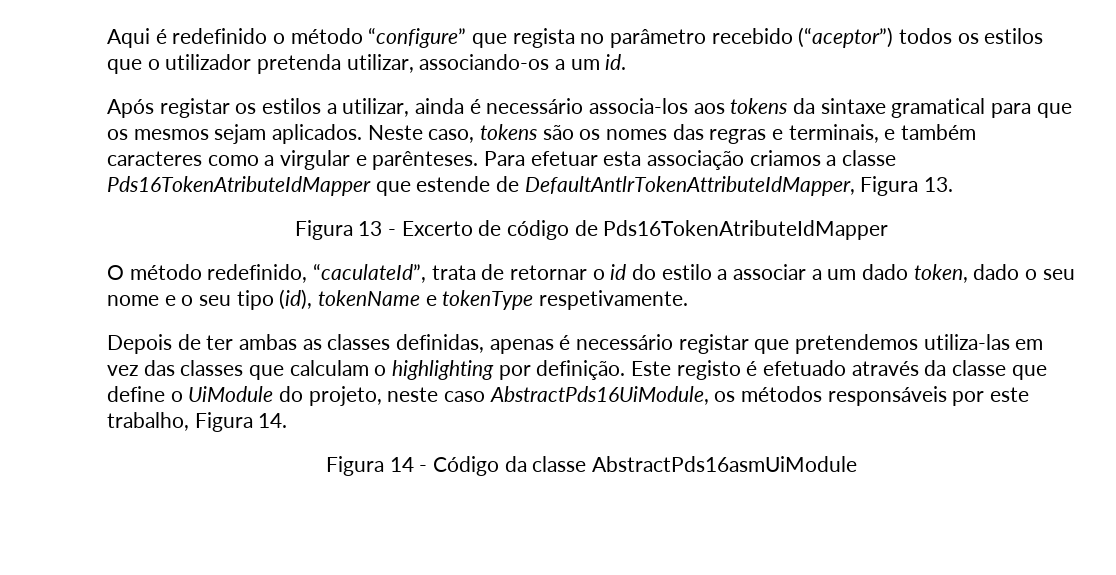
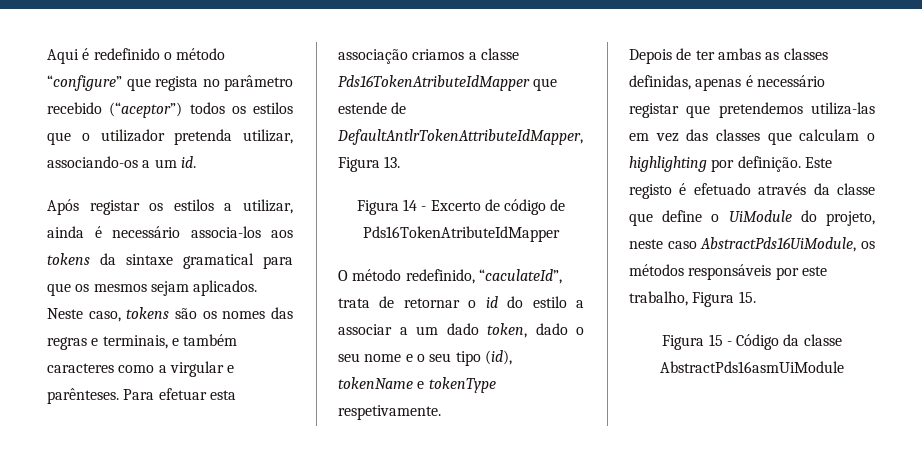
- Figura 13 - Excerto de código de Pds16TokenAtributeIdMapper
+ Figura 14 - Excerto de código de Pds16TokenAtributeIdMapper
- Este registo é efetuado através da classe que define o UiModule do projeto, neste caso AbstractPds16UiModule, os métodos responsáveis por este trabalho, Figura 14.
- Figura 14 - Código da classe AbstractPds16asmUiModule
+ Este registo é efetuado através da classe que define o UiModule do projeto, neste caso AbstractPds16UiModule, os métodos responsáveis por este trabalho, Figura 15.
+ Figura 15 - Código da classe AbstractPds16asmUiModule

